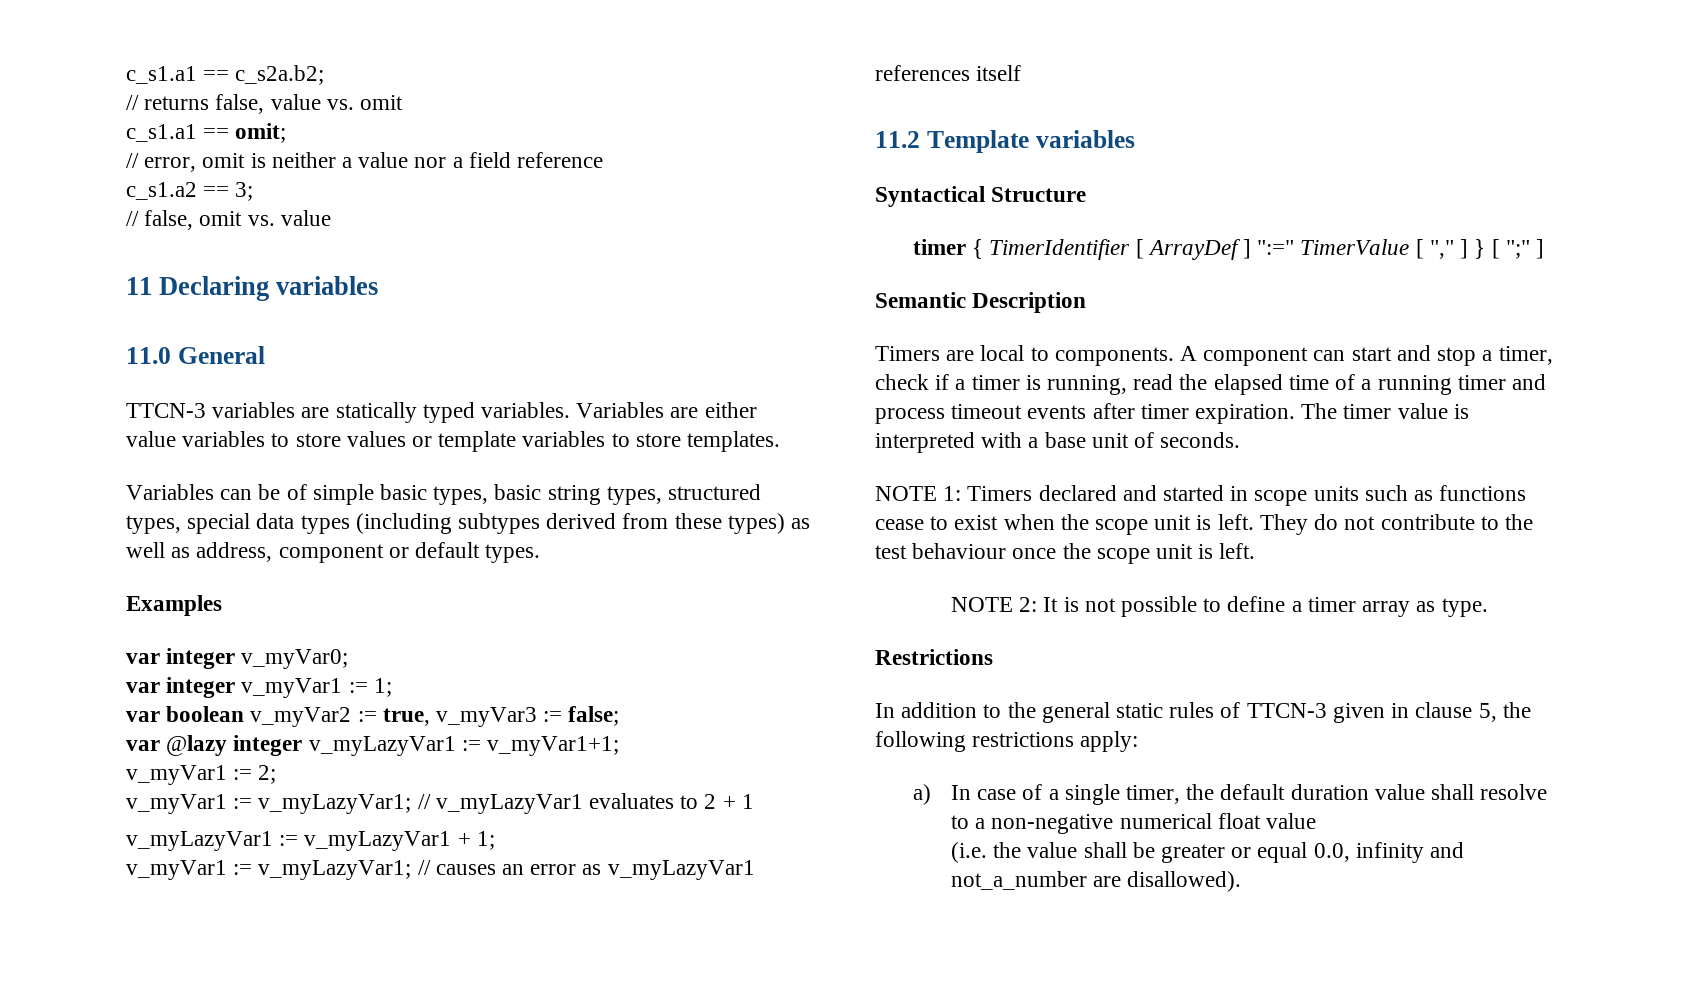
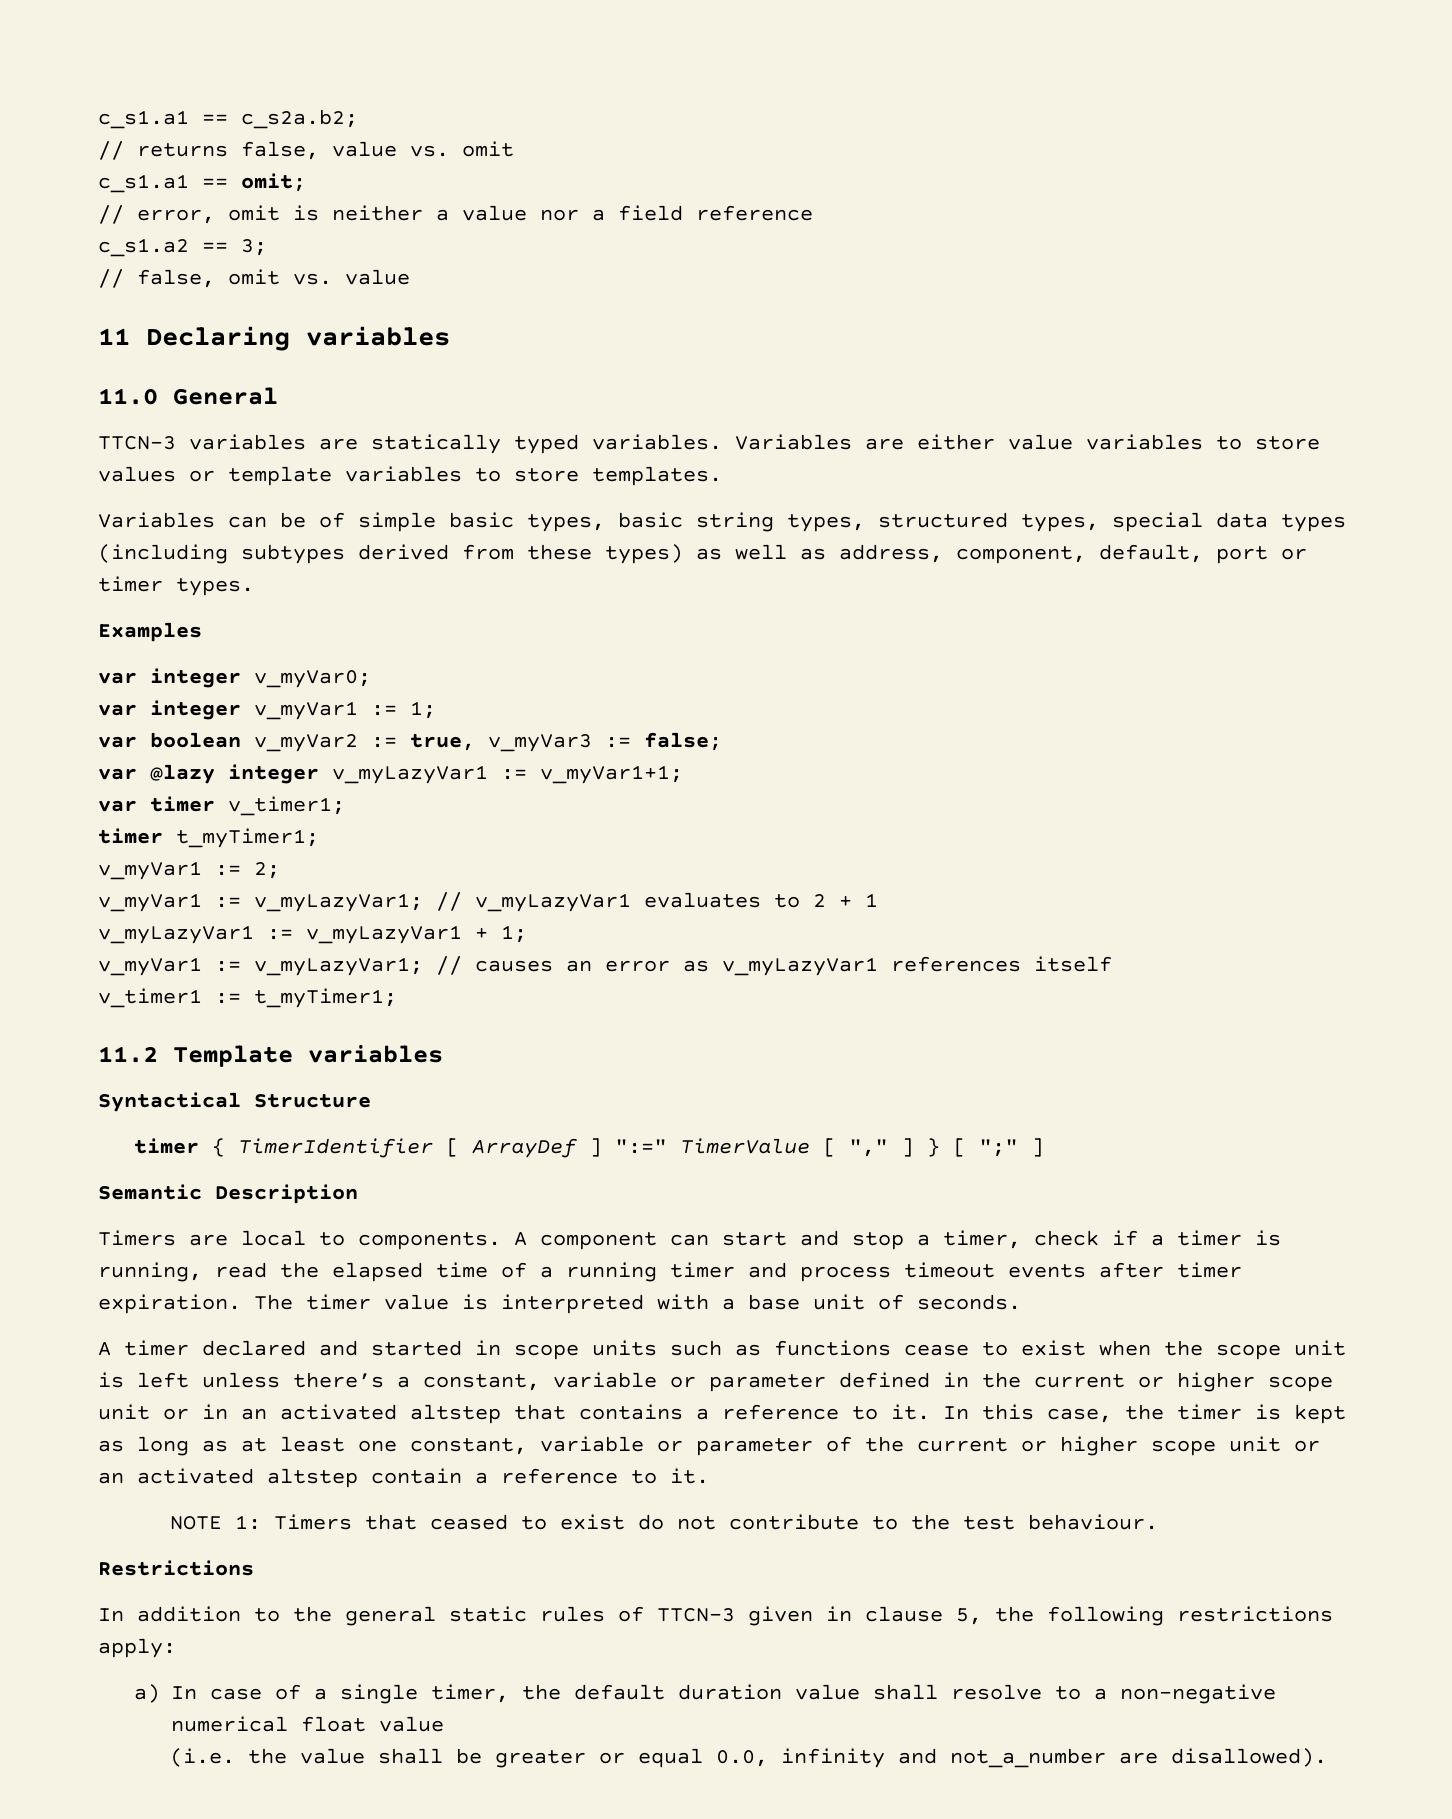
- Variables can be of simple basic types, basic string types, structured types, special data types (including subtypes derived from these types) as well as address, component or default types.
+ Variables can be of simple basic types, basic string types, structured types, special data types (including subtypes derived from these types) as well as address, component, default, port or timer types.
+ var timer v_timer1;
+ timer t_myTimer1;
+ v_timer1 := t_myTimer1;
- NOTE 1: Timers declared and started in scope units such as functions cease to exist when the scope unit is left. They do not contribute to the test behaviour once the scope unit is left.
- NOTE 2: It is not possible to define a timer array as type.
+ A timer declared and started in scope units such as functions cease to exist when the scope unit is left unless there’s a constant, variable or parameter defined in the current or higher scope unit or in an activated altstep that contains a reference to it. In this case, the timer is kept as long as at least one constant, variable or parameter of the current or higher scope unit or an activated altstep contain a reference to it.
+ NOTE 1: Timers that ceased to exist do not contribute to the test behaviour.

